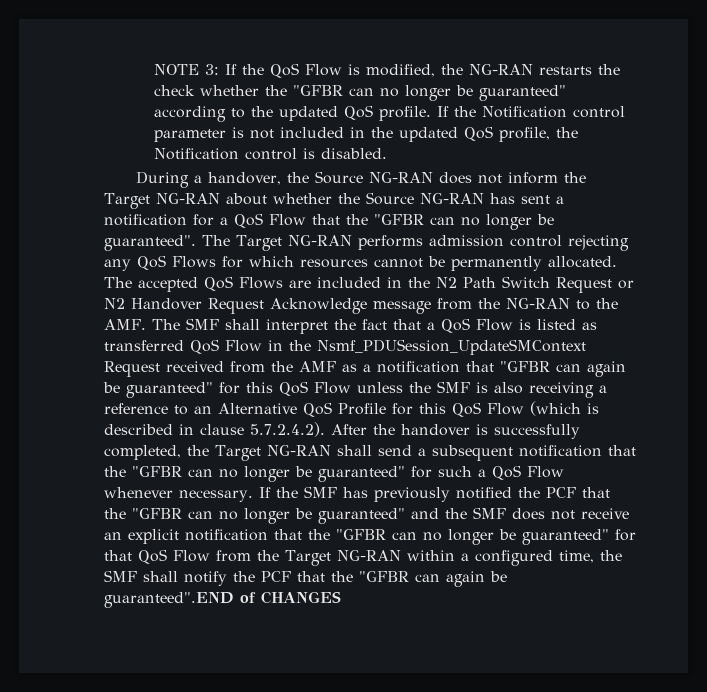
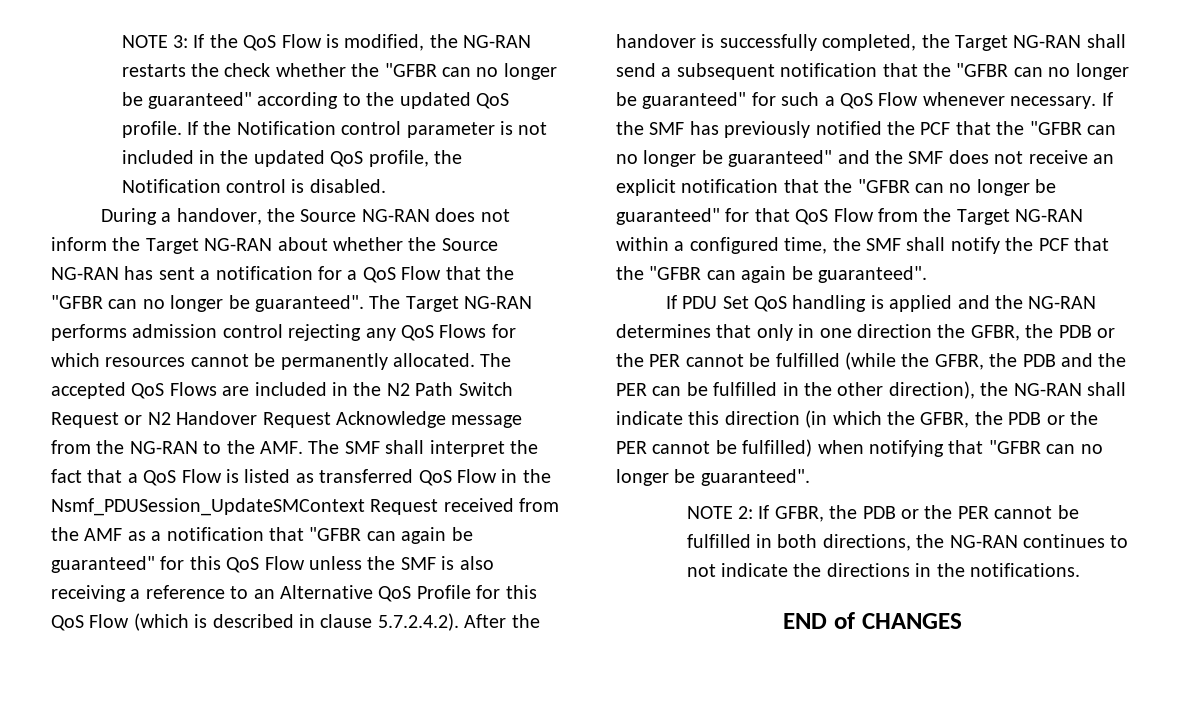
- If the SMF has previously notified the PCF that the "GFBR can no longer be guaranteed" and the SMF does not receive an explicit notification that the "GFBR can no longer be guaranteed" for that QoS Flow from the Target NG-RAN within a configured time, the SMF shall notify the PCF that the "GFBR can again be guaranteed".END of CHANGES
+ If the SMF has previously notified the PCF that the "GFBR can no longer be guaranteed" and the SMF does not receive an explicit notification that the "GFBR can no longer be guaranteed" for that QoS Flow from the Target NG-RAN within a configured time, the SMF shall notify the PCF that the "GFBR can again be guaranteed".
+ If PDU Set QoS handling is applied and the NG-RAN determines that only in one direction the GFBR, the PDB or the PER cannot be fulfilled (while the GFBR, the PDB and the PER can be fulfilled in the other direction), the NG-RAN shall indicate this direction (in which the GFBR, the PDB or the PER cannot be fulfilled) when notifying that "GFBR can no longer be guaranteed".
+ NOTE 2: If GFBR, the PDB or the PER cannot be fulfilled in both directions, the NG-RAN continues to not indicate the directions in the notifications.
+ END of CHANGES

